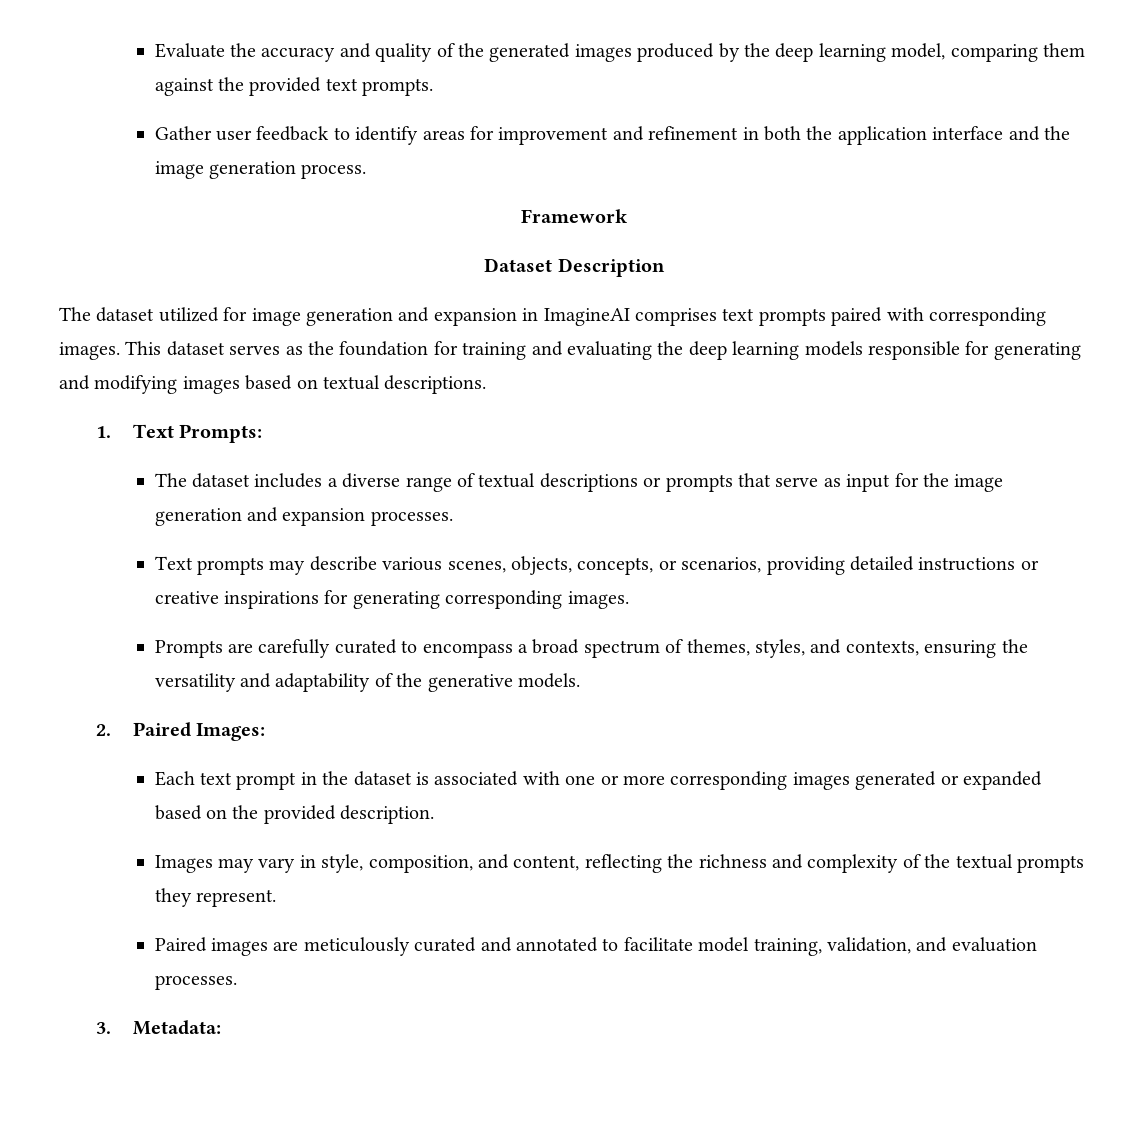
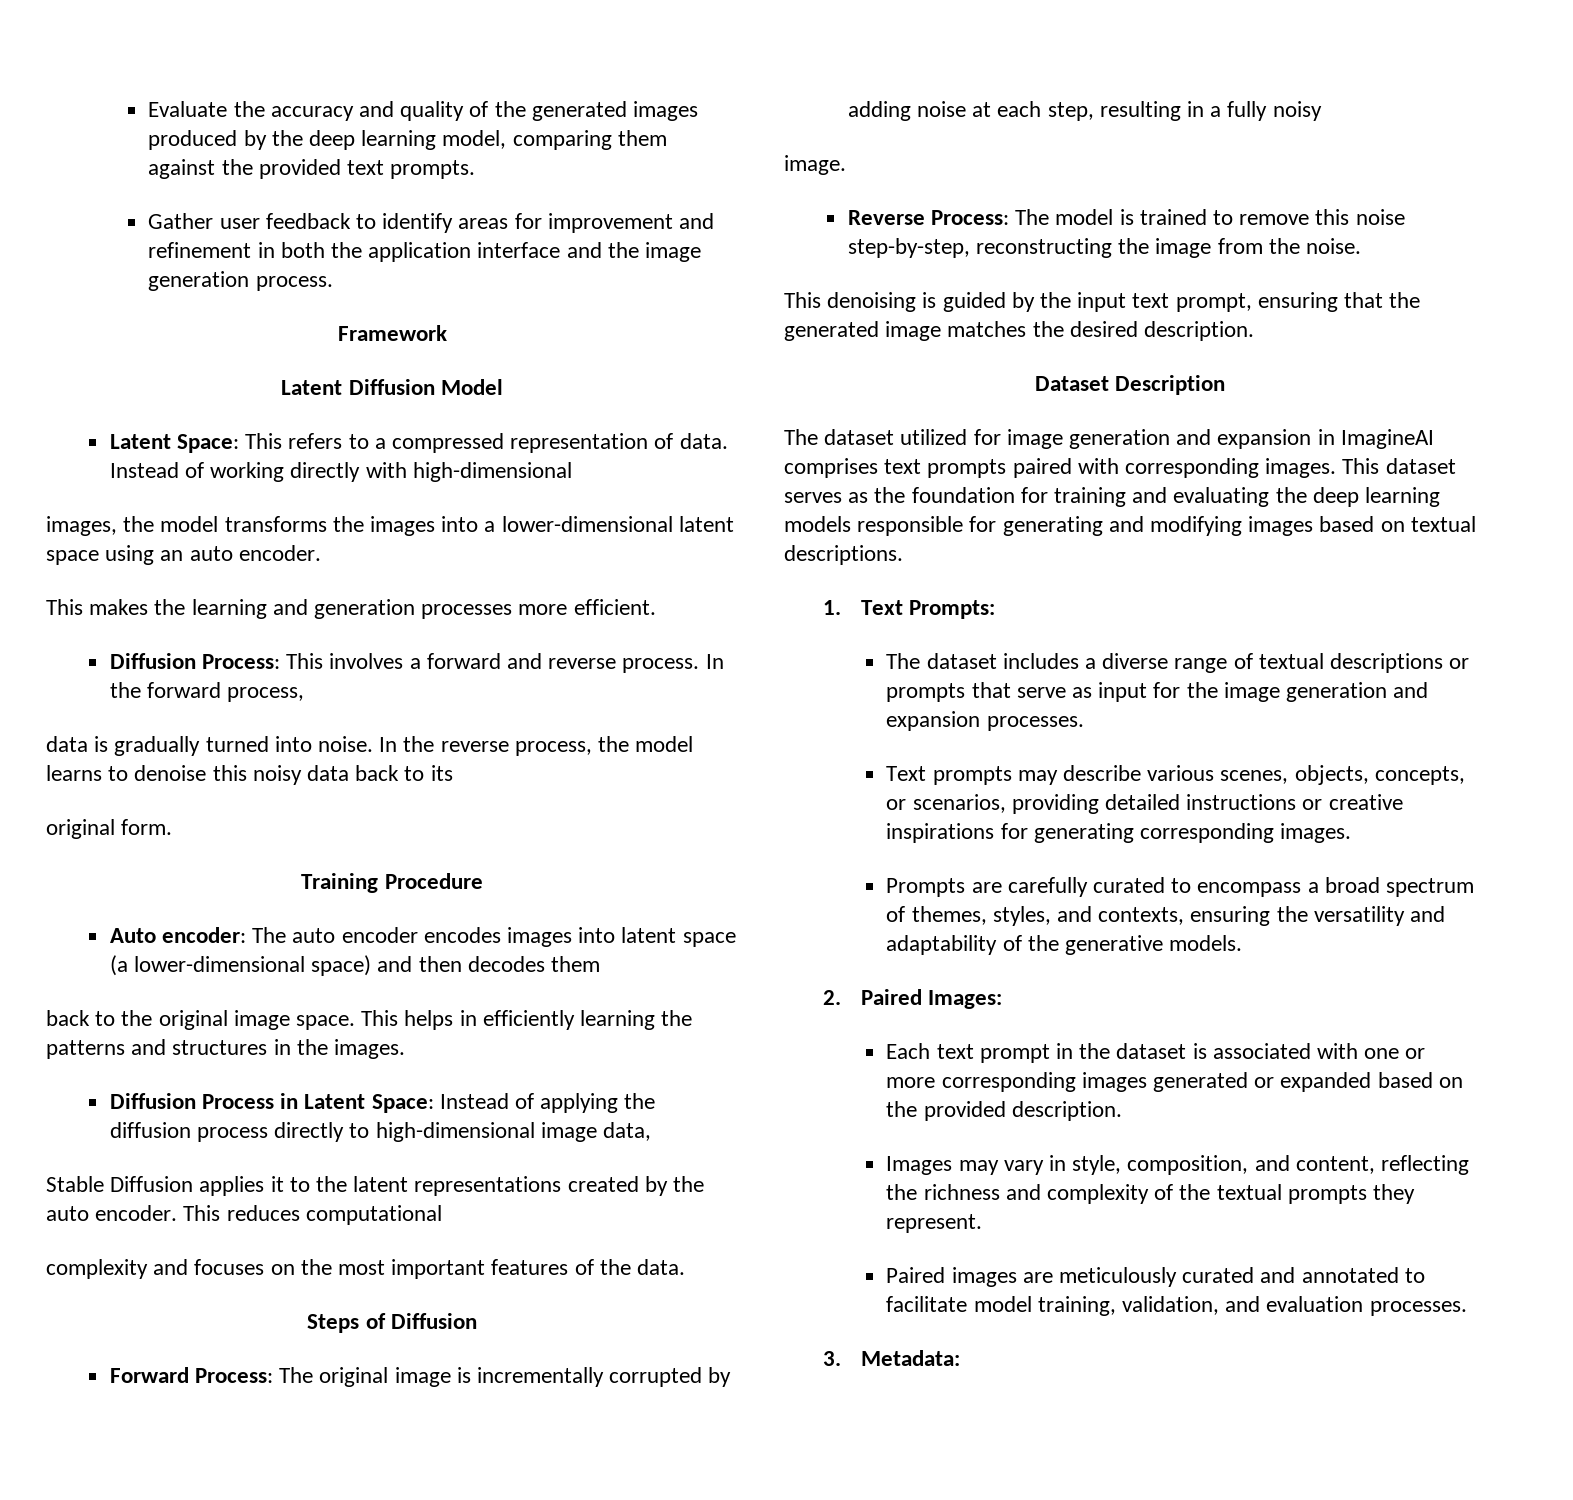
+ Latent Diffusion Model
+ Latent Space: This refers to a compressed representation of data. Instead of working directly with high-dimensional
+ images, the model transforms the images into a lower-dimensional latent space using an auto encoder.
+ This makes the learning and generation processes more efficient.
+ Diffusion Process: This involves a forward and reverse process. In the forward process,
+ data is gradually turned into noise. In the reverse process, the model learns to denoise this noisy data back to its
+ original form.
+ Training Procedure
+ Auto encoder: The auto encoder encodes images into latent space (a lower-dimensional space) and then decodes them
+ back to the original image space. This helps in efficiently learning the patterns and structures in the images.
+ Diffusion Process in Latent Space: Instead of applying the diffusion process directly to high-dimensional image data,
+ Stable Diffusion applies it to the latent representations created by the auto encoder. This reduces computational
+ complexity and focuses on the most important features of the data.
+ Steps of Diffusion
+ Forward Process: The original image is incrementally corrupted by adding noise at each step, resulting in a fully noisy
+ image.
+ Reverse Process: The model is trained to remove this noise step-by-step, reconstructing the image from the noise.
+ This denoising is guided by the input text prompt, ensuring that the generated image matches the desired description.

